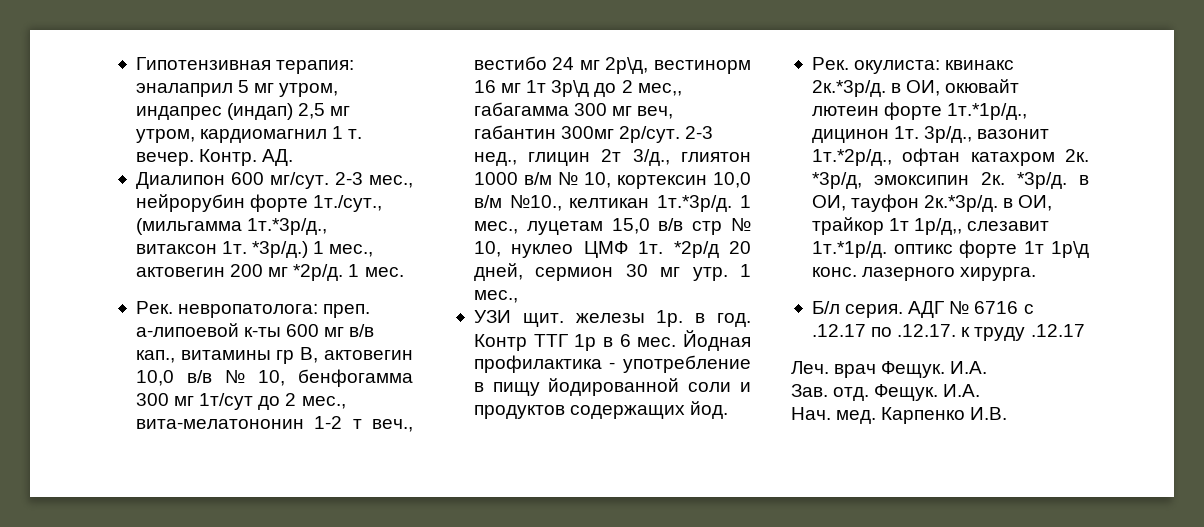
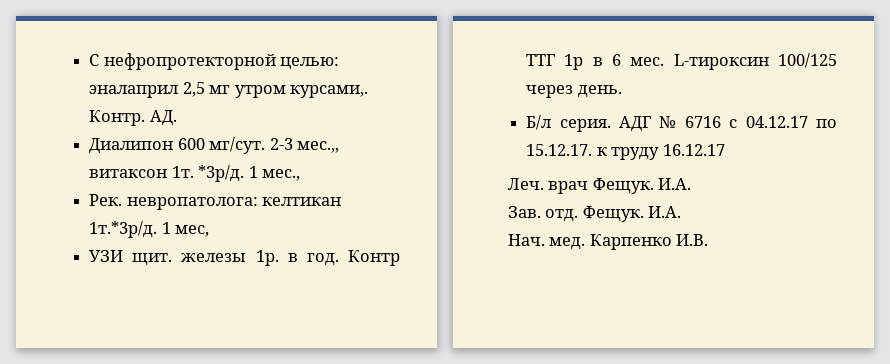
- Гипотензивная терапия: эналаприл 5 мг утром, индапрес (индап) 2,5 мг утром, кардиомагнил 1 т. вечер.
+ С нефропротекторной целью: эналаприл 2,5 мг утром курсами,.
- 2-3 мес., нейрорубин форте 1т./сут., (мильгамма 1т.*3р/д., витаксон 1т.
+ 2-3 мес.,, витаксон 1т.
- *3р/д.) 1 мес., актовегин 200 мг *2р/д. 1 мес.
- Рек. невропатолога: преп. а-липоевой к-ты 600 мг в/в кап., витамины гр В, актовегин 10,0 в/в № 10, бенфогамма 300 мг 1т/сут до 2 мес., вита-мелатононин 1-2 т веч., вестибо 24 мг 2р\д, вестинорм 16 мг 1т 3р\д до 2 мес,, габагамма 300 мг веч, габантин 300мг 2р/сут. 2-3 нед., глицин 2т 3/д., глиятон 1000 в/м № 10, кортексин 10,0 в/м №10., келтикан 1т.*3р/д. 1 мес., луцетам 15,0 в/в стр № 10, нуклео ЦМФ 1т. *2р/д 20 дней, сермион 30 мг утр. 1 мес.,
+ *3р/д. 1 мес.,
+ Рек. невропатолога: келтикан 1т.*3р/д. 1 мес,
- Йодная профилактика - употребление в пищу йодированной соли и продуктов содержащих йод.
- Рек. окулиста: квинакс 2к.*3р/д. в ОИ, окювайт лютеин форте 1т.*1р/д., дицинон 1т. 3р/д., вазонит 1т.*2р/д., офтан катахром 2к. *3р/д, эмоксипин 2к. *3р/д. в ОИ, тауфон 2к.*3р/д. в ОИ, трайкор 1т 1р/д,, слезавит 1т.*1р/д. оптикс форте 1т 1р\д конс. лазерного хирурга.
+ L-тироксин 100/125 через день.
- АДГ № 6716 с .12.17 по .12.17. к труду .12.17
+ АДГ № 6716 с 04.12.17 по 15.12.17. к труду 16.12.17

